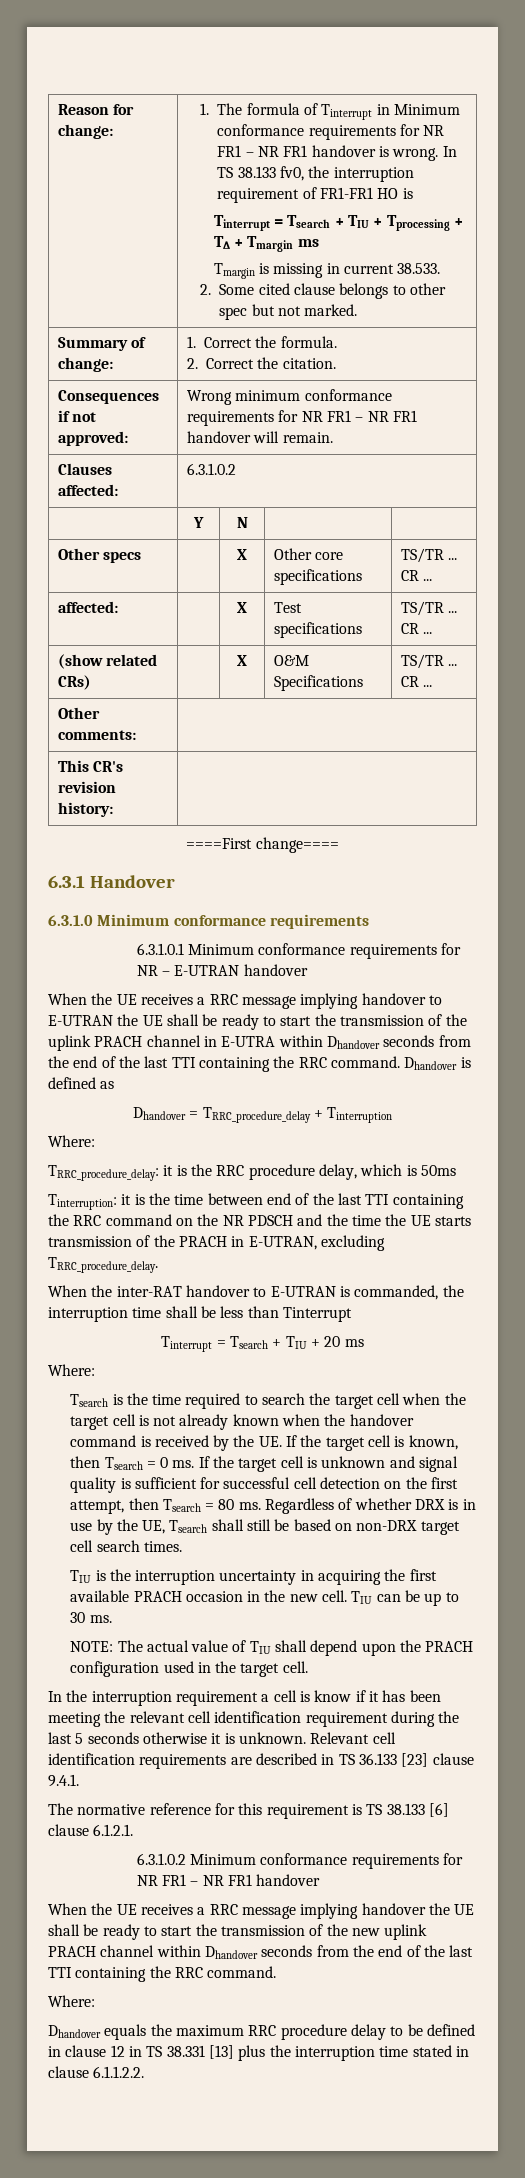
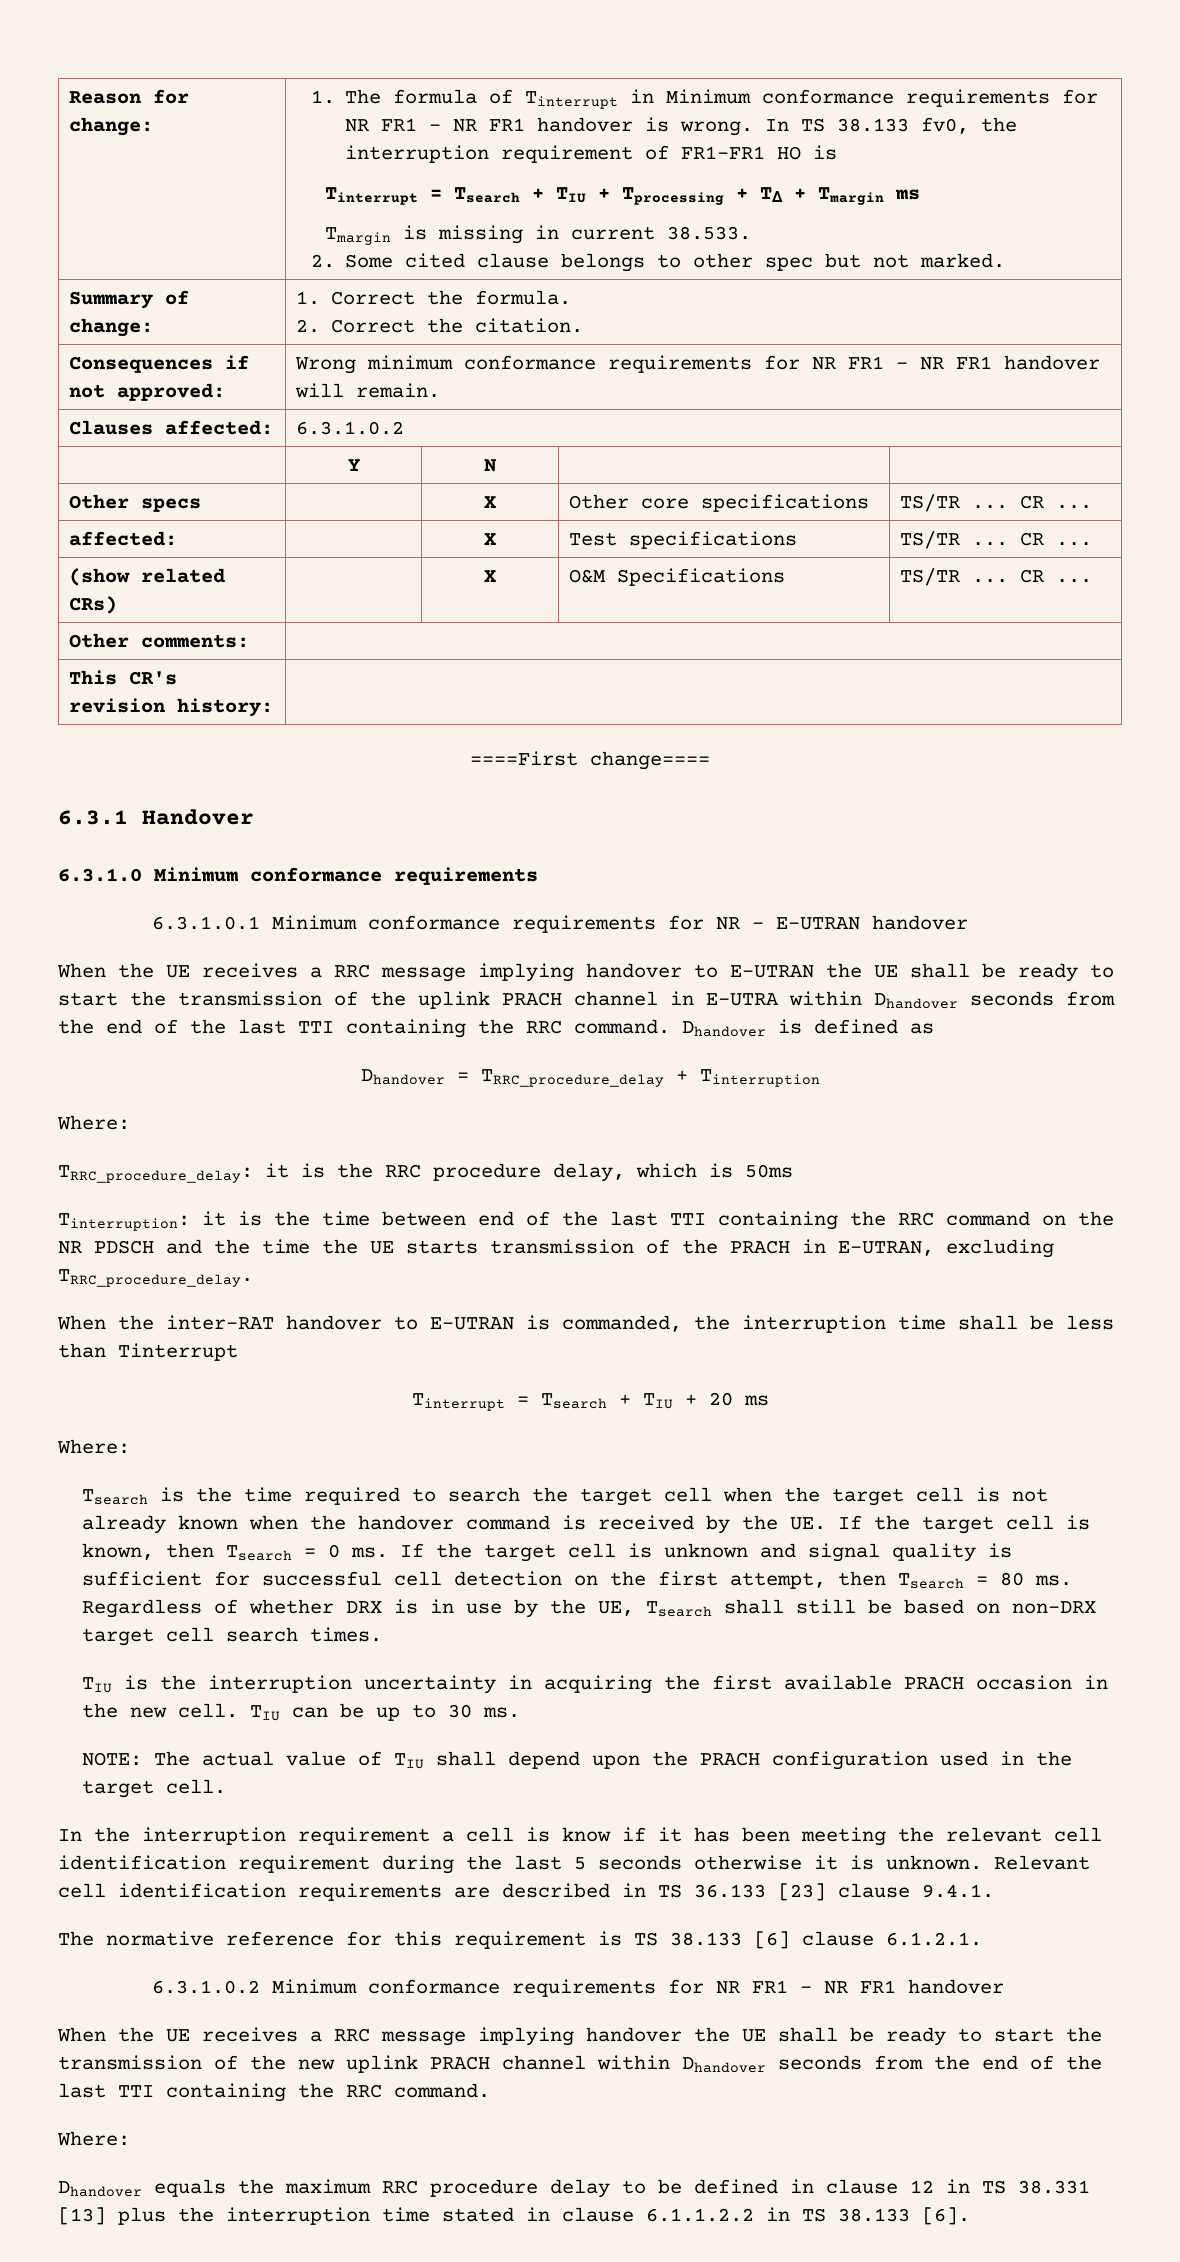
- Dhandover equals the maximum RRC procedure delay to be defined in clause 12 in TS 38.331 [13] plus the interruption time stated in clause 6.1.1.2.2.
+ Dhandover equals the maximum RRC procedure delay to be defined in clause 12 in TS 38.331 [13] plus the interruption time stated in clause 6.1.1.2.2 in TS 38.133 [6].

